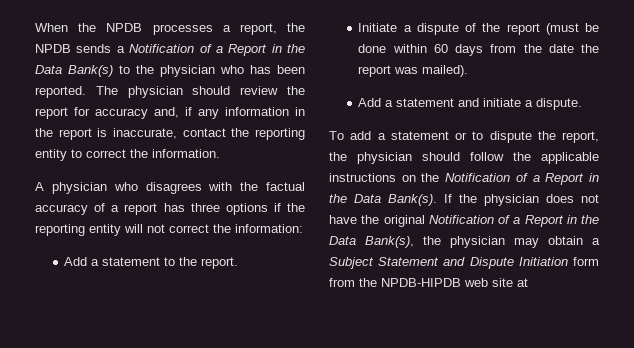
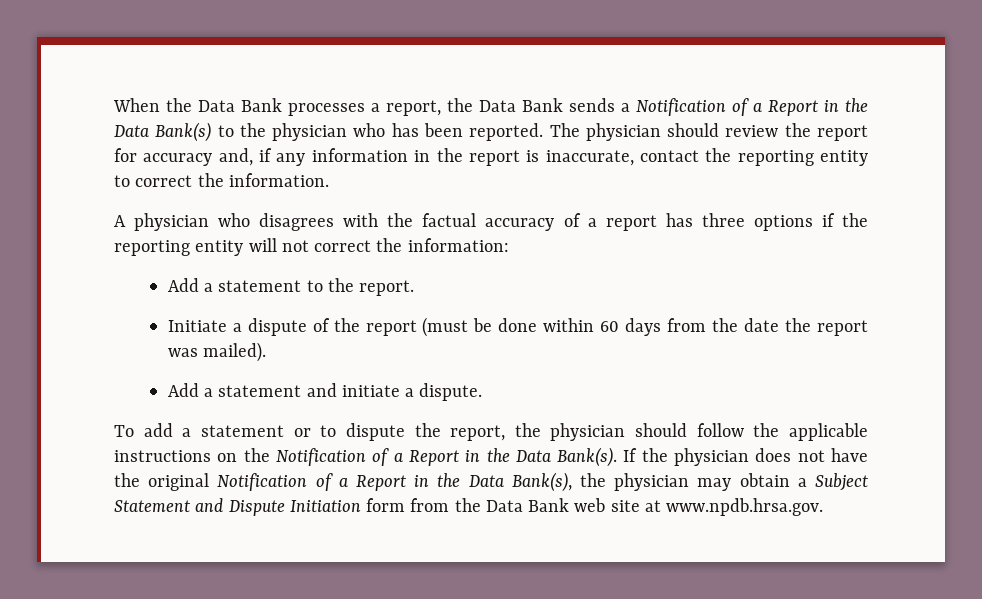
- When the NPDB processes a report, the NPDB sends a Notification of a Report in the Data Bank(s) to the physician who has been reported.
+ When the Data Bank processes a report, the Data Bank sends a Notification of a Report in the Data Bank(s) to the physician who has been reported.
- If the physician does not have the original Notification of a Report in the Data Bank(s), the physician may obtain a Subject Statement and Dispute Initiation form from the NPDB-HIPDB web site at
+ If the physician does not have the original Notification of a Report in the Data Bank(s), the physician may obtain a Subject Statement and Dispute Initiation form from the Data Bank web site at www.npdb.hrsa.gov.

